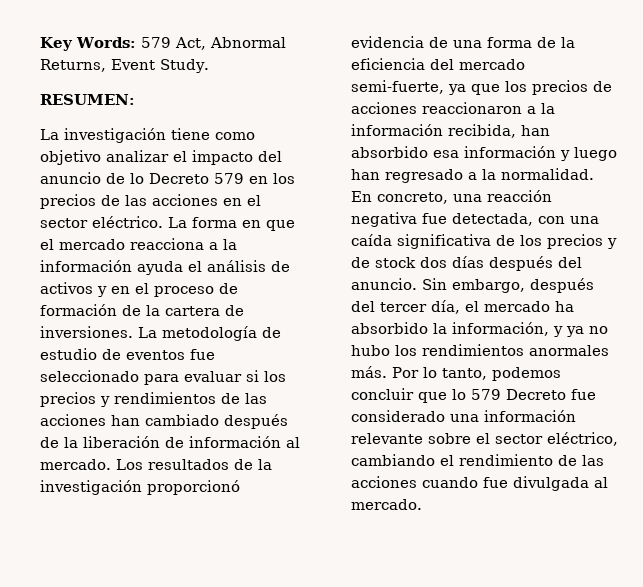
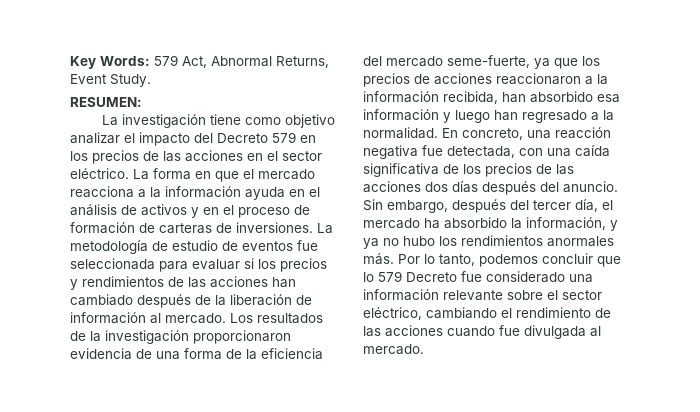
- La investigación tiene como objetivo analizar el impacto del anuncio de lo Decreto 579 en los precios de las acciones en el sector eléctrico.
+ La investigación tiene como objetivo analizar el impacto del Decreto 579 en los precios de las acciones en el sector eléctrico.
- La forma en que el mercado reacciona a la información ayuda el análisis de activos y en el proceso de formación de la cartera de inversiones.
+ La forma en que el mercado reacciona a la información ayuda en el análisis de activos y en el proceso de formación de carteras de inversiones.
- La metodología de estudio de eventos fue seleccionado para evaluar si los precios y rendimientos de las acciones han cambiado después de la liberación de información al mercado.
+ La metodología de estudio de eventos fue seleccionada para evaluar si los precios y rendimientos de las acciones han cambiado después de la liberación de información al mercado.
- Los resultados de la investigación proporcionó evidencia de una forma de la eficiencia del mercado semi-fuerte, ya que los precios de acciones reaccionaron a la información recibida, han absorbido esa información y luego han regresado a la normalidad.
+ Los resultados de la investigación proporcionaron evidencia de una forma de la eficiencia del mercado seme-fuerte, ya que los precios de acciones reaccionaron a la información recibida, han absorbido esa información y luego han regresado a la normalidad.
- En concreto, una reacción negativa fue detectada, con una caída significativa de los precios y de stock dos días después del anuncio.
+ En concreto, una reacción negativa fue detectada, con una caída significativa de los precios de las acciones dos días después del anuncio.

